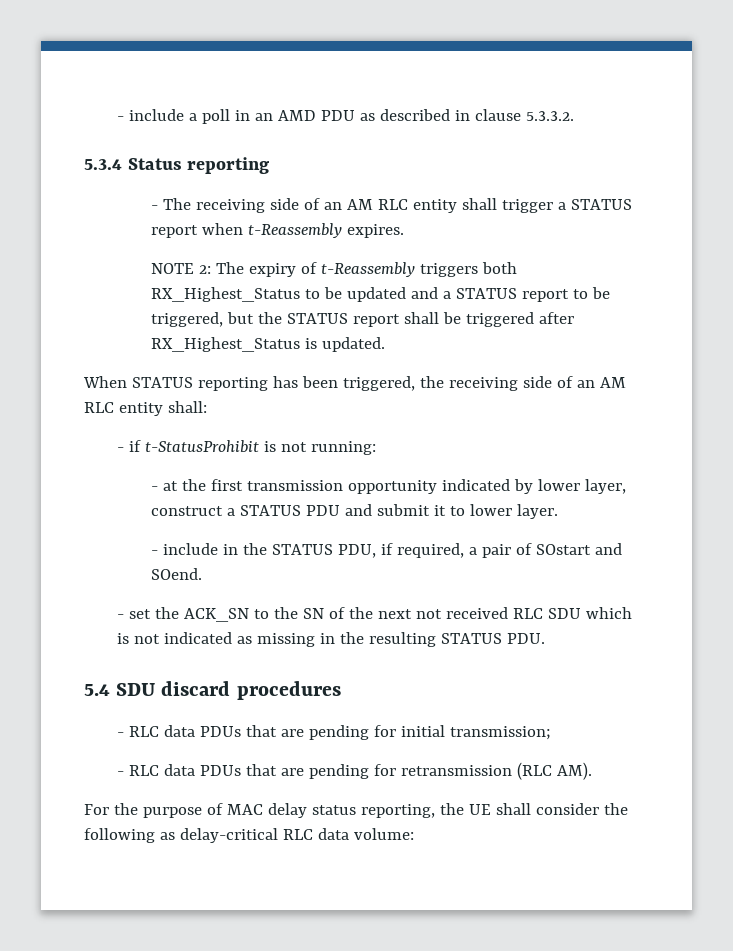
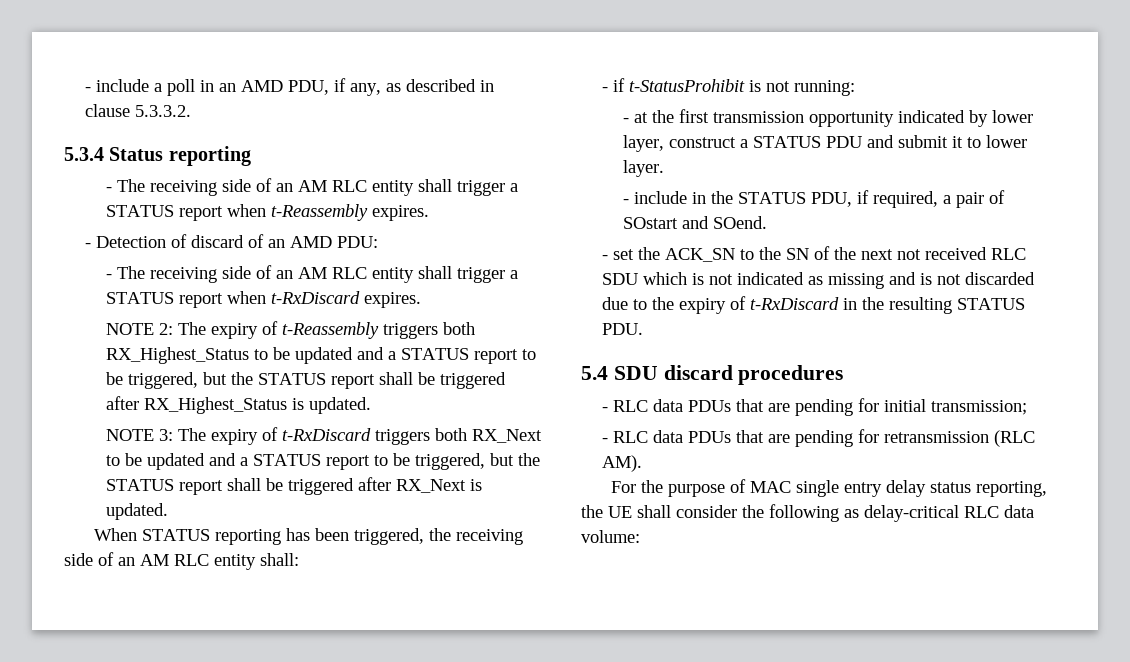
- - include a poll in an AMD PDU as described in clause 5.3.3.2.
+ - include a poll in an AMD PDU, if any, as described in clause 5.3.3.2.
+ - Detection of discard of an AMD PDU:
+ - The receiving side of an AM RLC entity shall trigger a STATUS report when t-RxDiscard expires.
+ NOTE 3: The expiry of t-RxDiscard triggers both RX_Next to be updated and a STATUS report to be triggered, but the STATUS report shall be triggered after RX_Next is updated.
- - set the ACK_SN to the SN of the next not received RLC SDU which is not indicated as missing in the resulting STATUS PDU.
+ - set the ACK_SN to the SN of the next not received RLC SDU which is not indicated as missing and is not discarded due to the expiry of t-RxDiscard in the resulting STATUS PDU.
- For the purpose of MAC delay status reporting, the UE shall consider the following as delay-critical RLC data volume:
+ For the purpose of MAC single entry delay status reporting, the UE shall consider the following as delay-critical RLC data volume:

